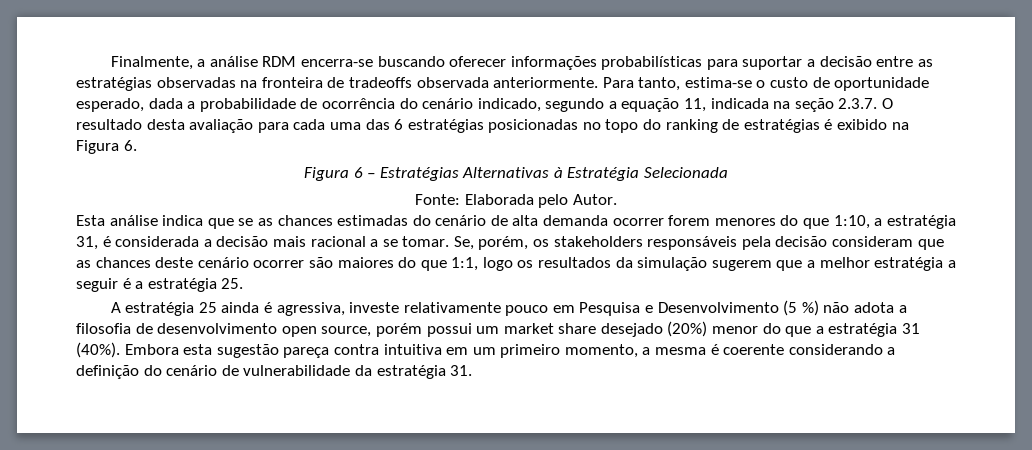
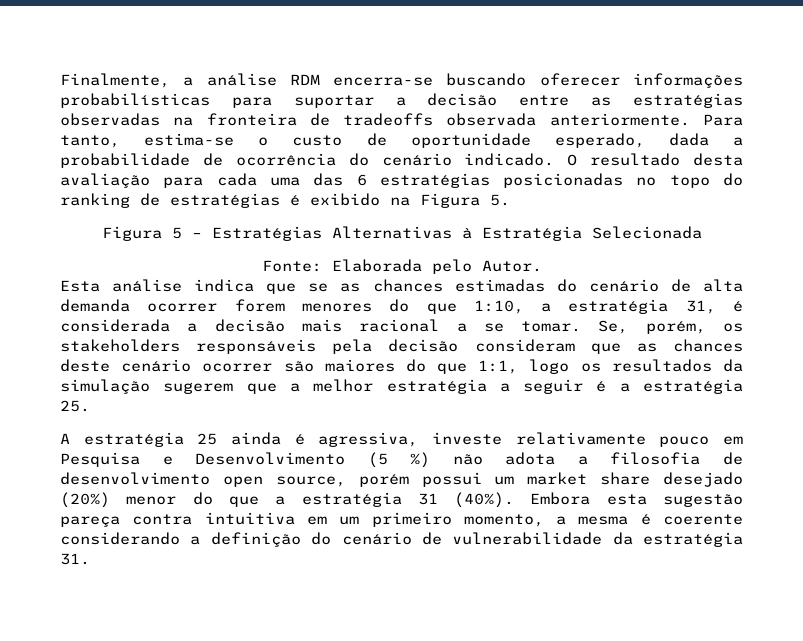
- Para tanto, estima-se o custo de oportunidade esperado, dada a probabilidade de ocorrência do cenário indicado, segundo a equação 11, indicada na seção 2.3.7. O resultado desta avaliação para cada uma das 6 estratégias posicionadas no topo do ranking de estratégias é exibido na Figura 6.
- Figura 6 – Estratégias Alternativas à Estratégia Selecionada
+ Para tanto, estima-se o custo de oportunidade esperado, dada a probabilidade de ocorrência do cenário indicado. O resultado desta avaliação para cada uma das 6 estratégias posicionadas no topo do ranking de estratégias é exibido na Figura 5.
+ Figura 5 – Estratégias Alternativas à Estratégia Selecionada

